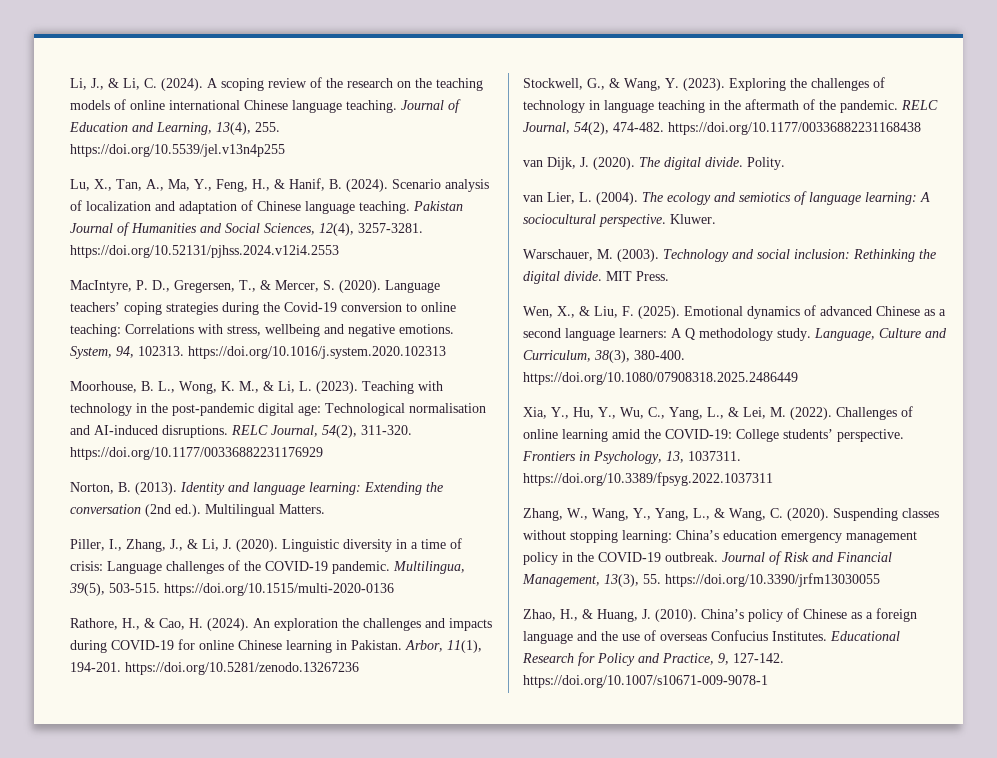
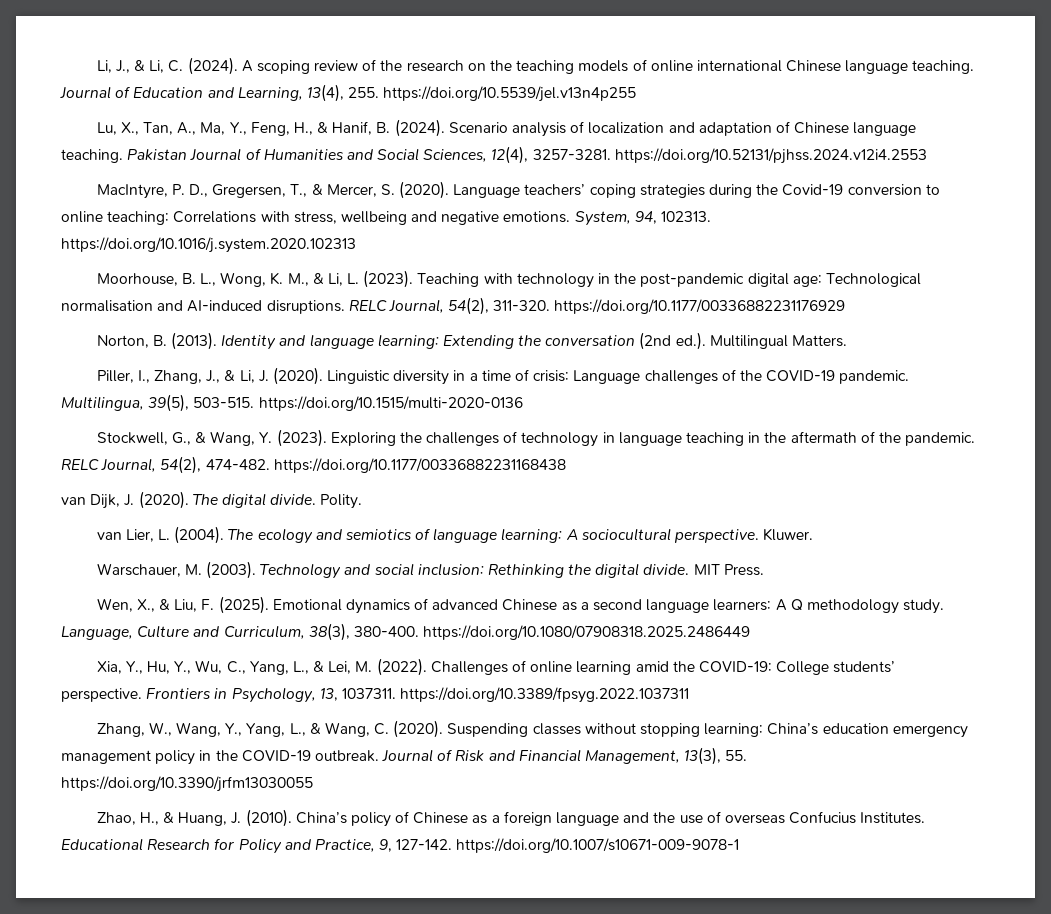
- Rathore, H., & Cao, H. (2024). An exploration the challenges and impacts during COVID-19 for online Chinese learning in Pakistan. Arbor, 11(1), 194-201. https://doi.org/10.5281/zenodo.13267236

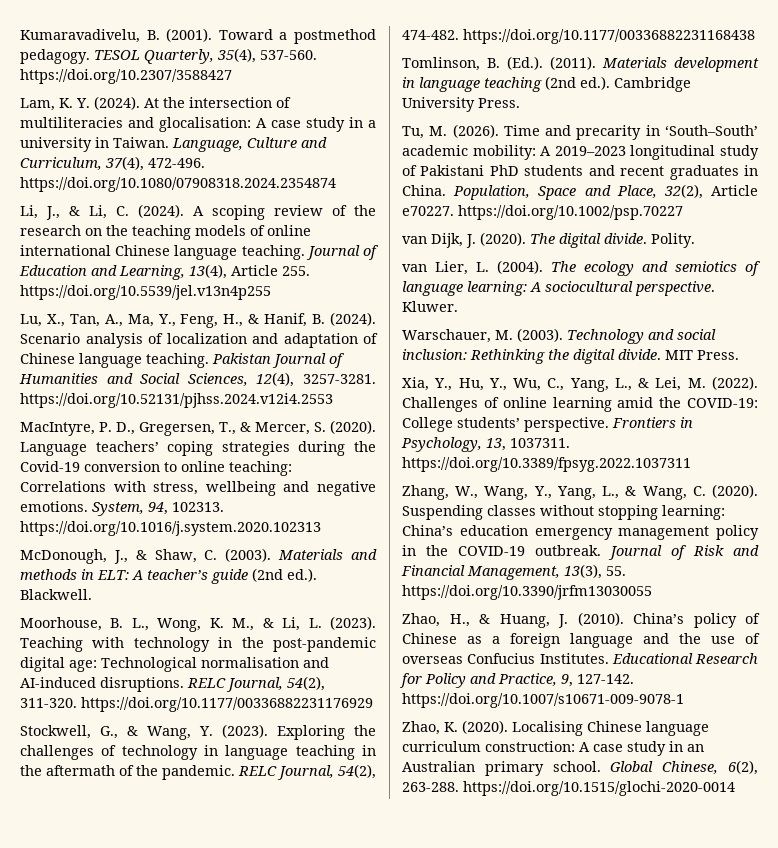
+ Kumaravadivelu, B. (2001). Toward a postmethod pedagogy. TESOL Quarterly, 35(4), 537-560. https://doi.org/10.2307/3588427
+ Lam, K. Y. (2024). At the intersection of multiliteracies and glocalisation: A case study in a university in Taiwan. Language, Culture and Curriculum, 37(4), 472-496. https://doi.org/10.1080/07908318.2024.2354874
- Journal of Education and Learning, 13(4), 255. https://doi.org/10.5539/jel.v13n4p255
+ Journal of Education and Learning, 13(4), Article 255. https://doi.org/10.5539/jel.v13n4p255
+ McDonough, J., & Shaw, C. (2003). Materials and methods in ELT: A teacher’s guide (2nd ed.). Blackwell.
- Norton, B. (2013). Identity and language learning: Extending the conversation (2nd ed.). Multilingual Matters.
- Piller, I., Zhang, J., & Li, J. (2020). Linguistic diversity in a time of crisis: Language challenges of the COVID-19 pandemic. Multilingua, 39(5), 503-515. https://doi.org/10.1515/multi-2020-0136
+ Tomlinson, B. (Ed.). (2011). Materials development in language teaching (2nd ed.). Cambridge University Press.
+ Tu, M. (2026). Time and precarity in ‘South–South’ academic mobility: A 2019–2023 longitudinal study of Pakistani PhD students and recent graduates in China. Population, Space and Place, 32(2), Article e70227. https://doi.org/10.1002/psp.70227
- Wen, X., & Liu, F. (2025). Emotional dynamics of advanced Chinese as a second language learners: A Q methodology study. Language, Culture and Curriculum, 38(3), 380-400. https://doi.org/10.1080/07908318.2025.2486449
+ Zhao, K. (2020). Localising Chinese language curriculum construction: A case study in an Australian primary school. Global Chinese, 6(2), 263-288. https://doi.org/10.1515/glochi-2020-0014

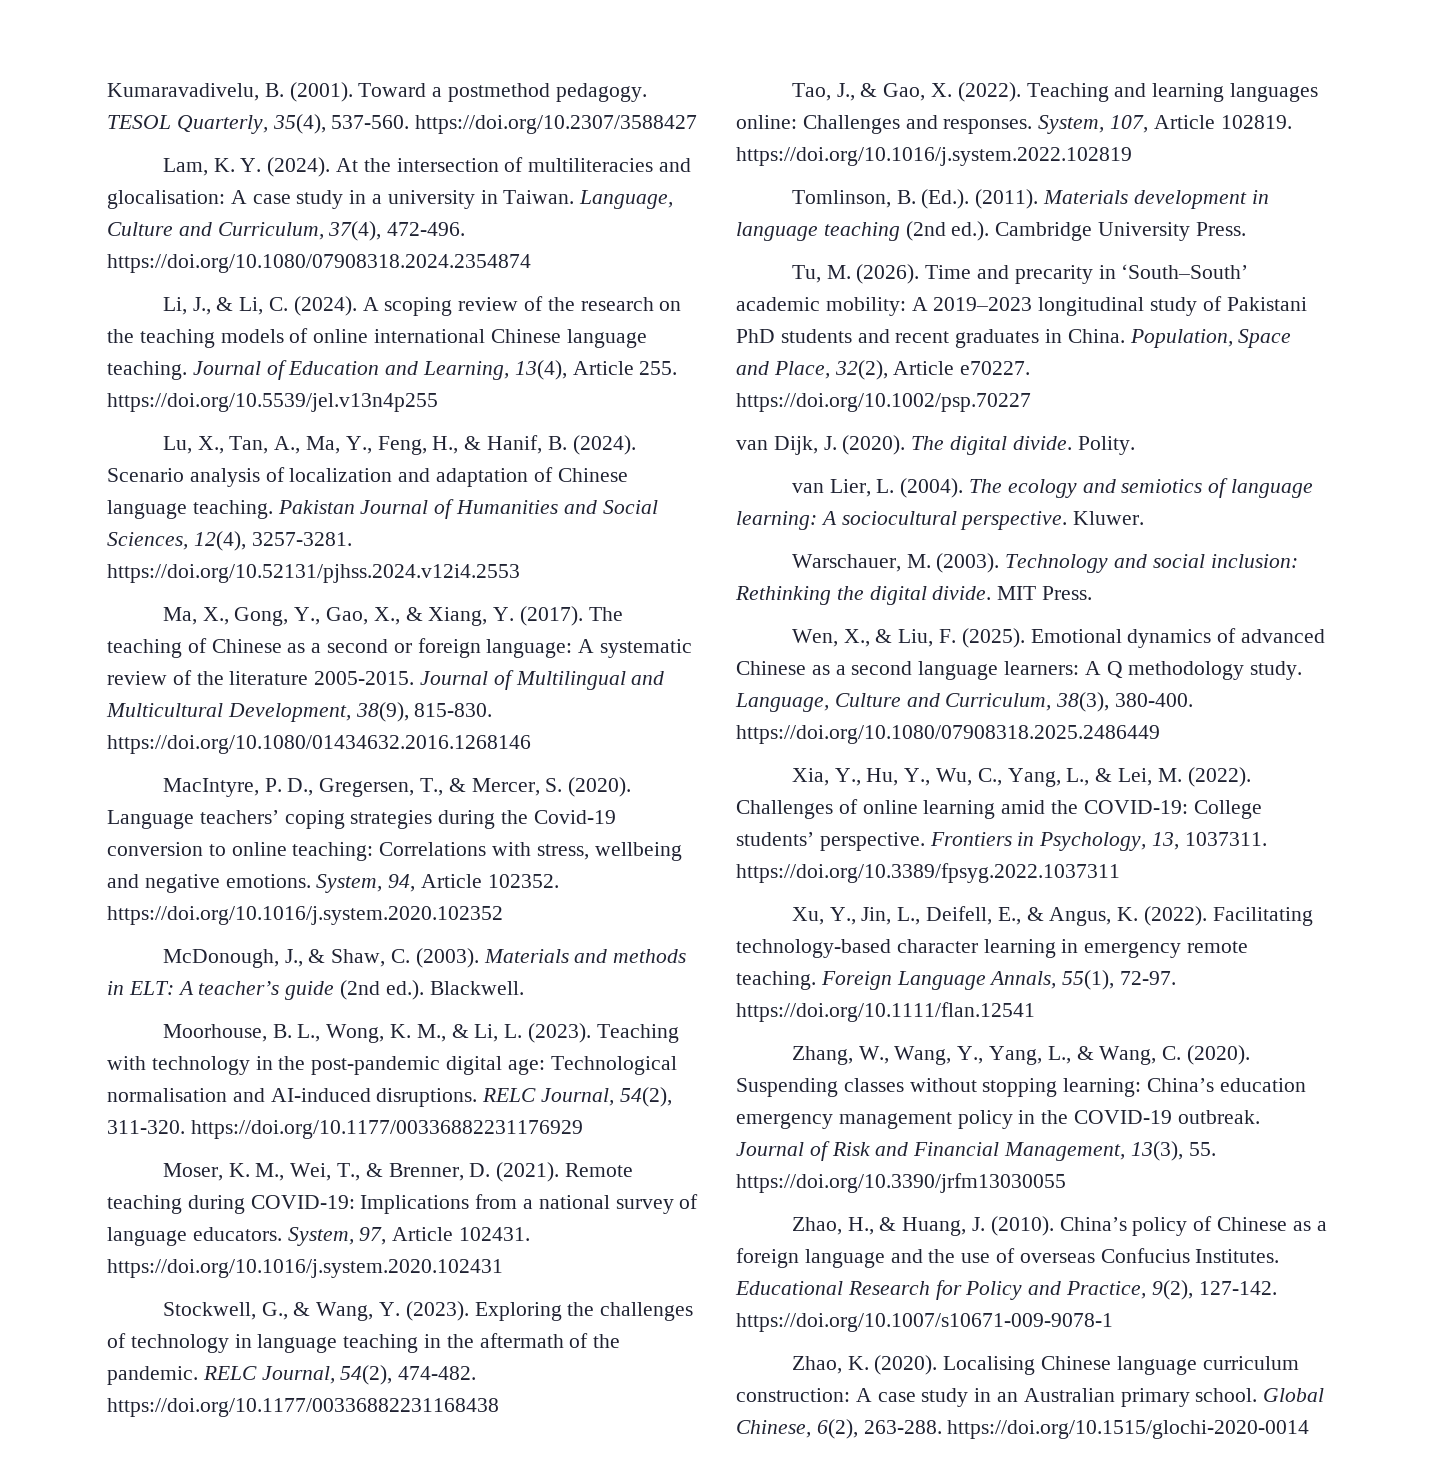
+ Ma, X., Gong, Y., Gao, X., & Xiang, Y. (2017). The teaching of Chinese as a second or foreign language: A systematic review of the literature 2005-2015. Journal of Multilingual and Multicultural Development, 38(9), 815-830. https://doi.org/10.1080/01434632.2016.1268146
- System, 94, 102313. https://doi.org/10.1016/j.system.2020.102313
+ System, 94, Article 102352. https://doi.org/10.1016/j.system.2020.102352
+ Moser, K. M., Wei, T., & Brenner, D. (2021). Remote teaching during COVID-19: Implications from a national survey of language educators. System, 97, Article 102431. https://doi.org/10.1016/j.system.2020.102431
+ Tao, J., & Gao, X. (2022). Teaching and learning languages online: Challenges and responses. System, 107, Article 102819. https://doi.org/10.1016/j.system.2022.102819
+ Wen, X., & Liu, F. (2025). Emotional dynamics of advanced Chinese as a second language learners: A Q methodology study. Language, Culture and Curriculum, 38(3), 380-400. https://doi.org/10.1080/07908318.2025.2486449
+ Xu, Y., Jin, L., Deifell, E., & Angus, K. (2022). Facilitating technology-based character learning in emergency remote teaching. Foreign Language Annals, 55(1), 72-97. https://doi.org/10.1111/flan.12541
- Educational Research for Policy and Practice, 9, 127-142. https://doi.org/10.1007/s10671-009-9078-1
+ Educational Research for Policy and Practice, 9(2), 127-142. https://doi.org/10.1007/s10671-009-9078-1

